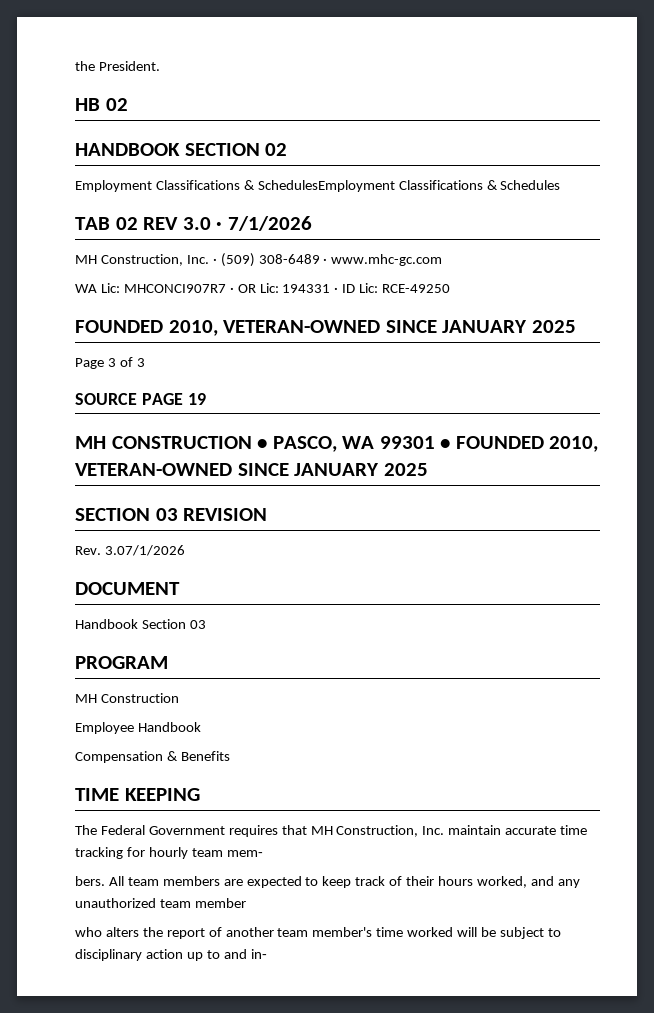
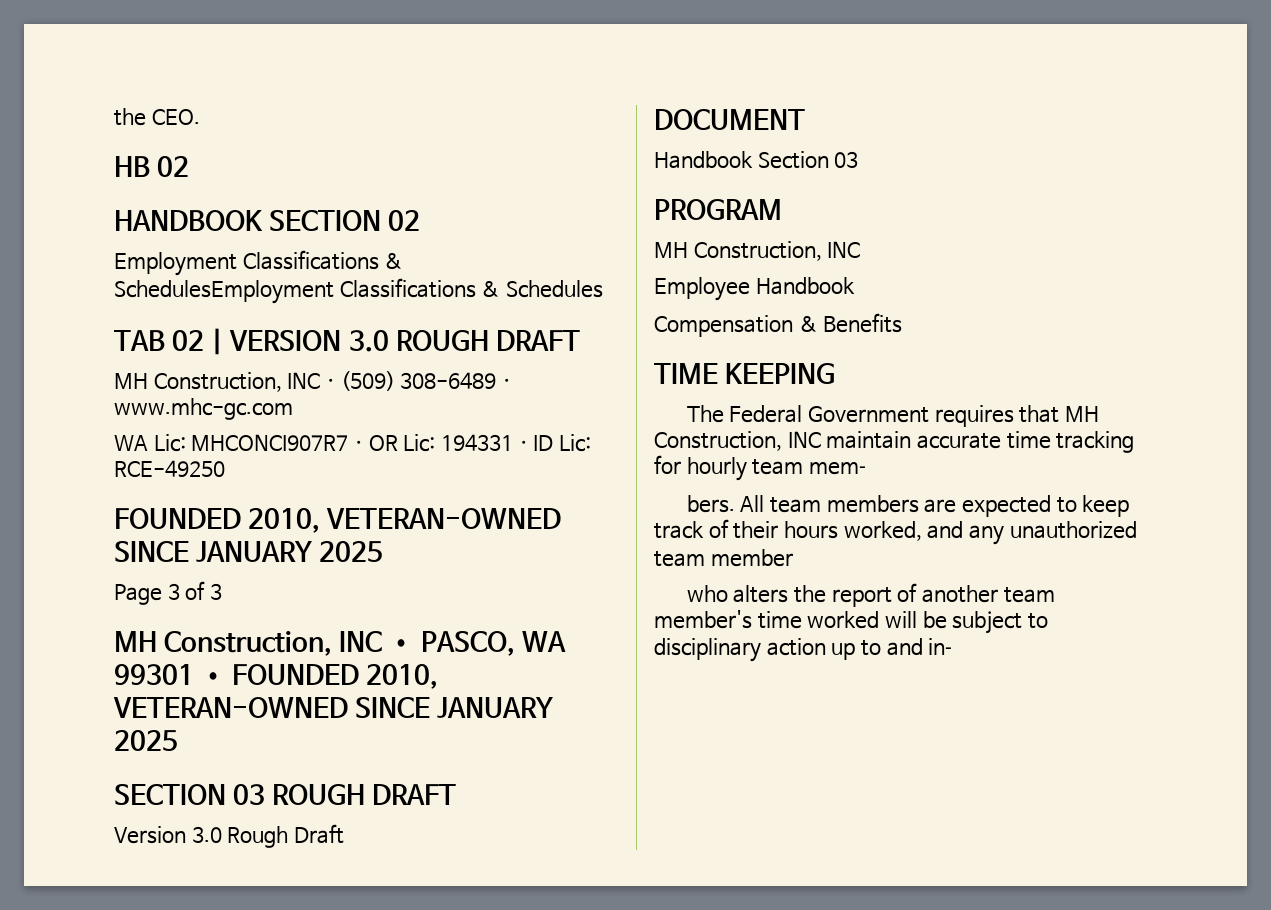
- the President.
+ the CEO.
- TAB 02 REV 3.0 · 7/1/2026
- MH Construction, Inc. · (509) 308-6489 · www.mhc-gc.com
+ TAB 02 | VERSION 3.0 ROUGH DRAFT
+ MH Construction, INC · (509) 308-6489 · www.mhc-gc.com
- SOURCE PAGE 19
- MH CONSTRUCTION • PASCO, WA 99301 • FOUNDED 2010, VETERAN-OWNED SINCE JANUARY 2025
+ MH Construction, INC • PASCO, WA 99301 • FOUNDED 2010, VETERAN-OWNED SINCE JANUARY 2025
- SECTION 03 REVISION
- Rev. 3.07/1/2026
+ SECTION 03 ROUGH DRAFT
+ Version 3.0 Rough Draft
  PROGRAM
- MH Construction
+ MH Construction, INC
- The Federal Government requires that MH Construction, Inc. maintain accurate time tracking for hourly team mem‐
+ The Federal Government requires that MH Construction, INC maintain accurate time tracking for hourly team mem‐

